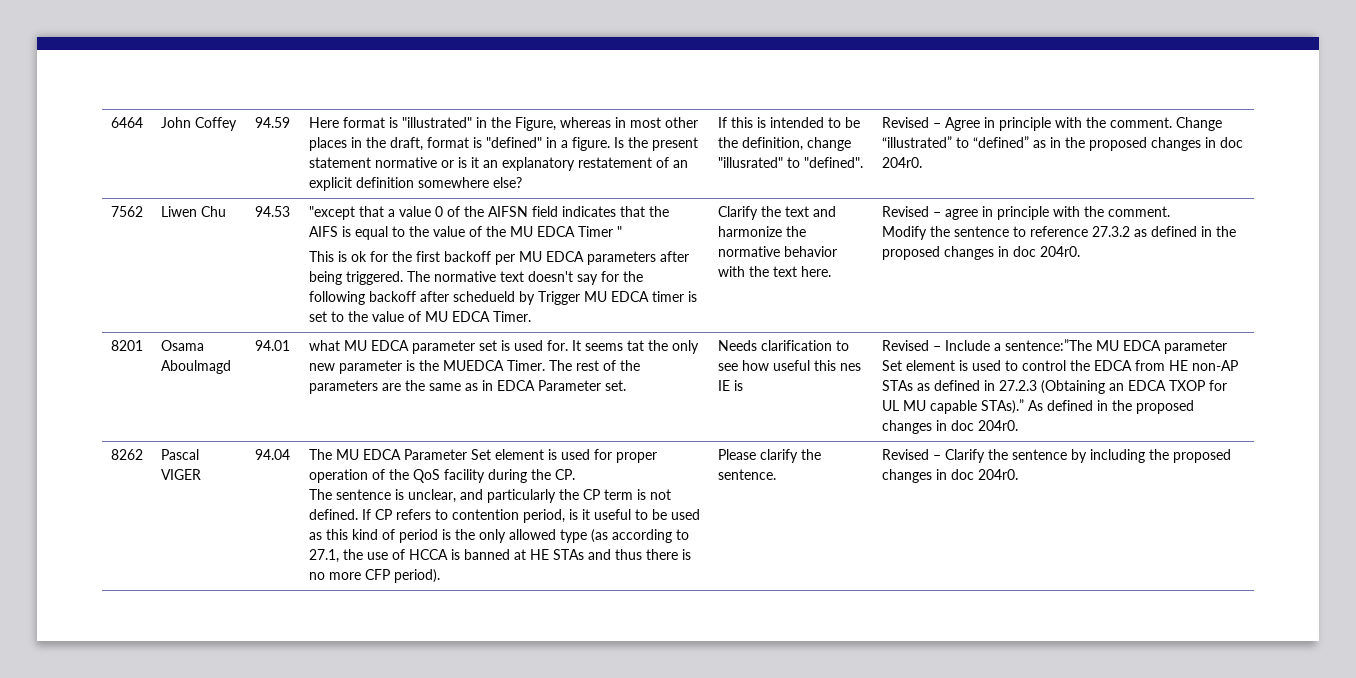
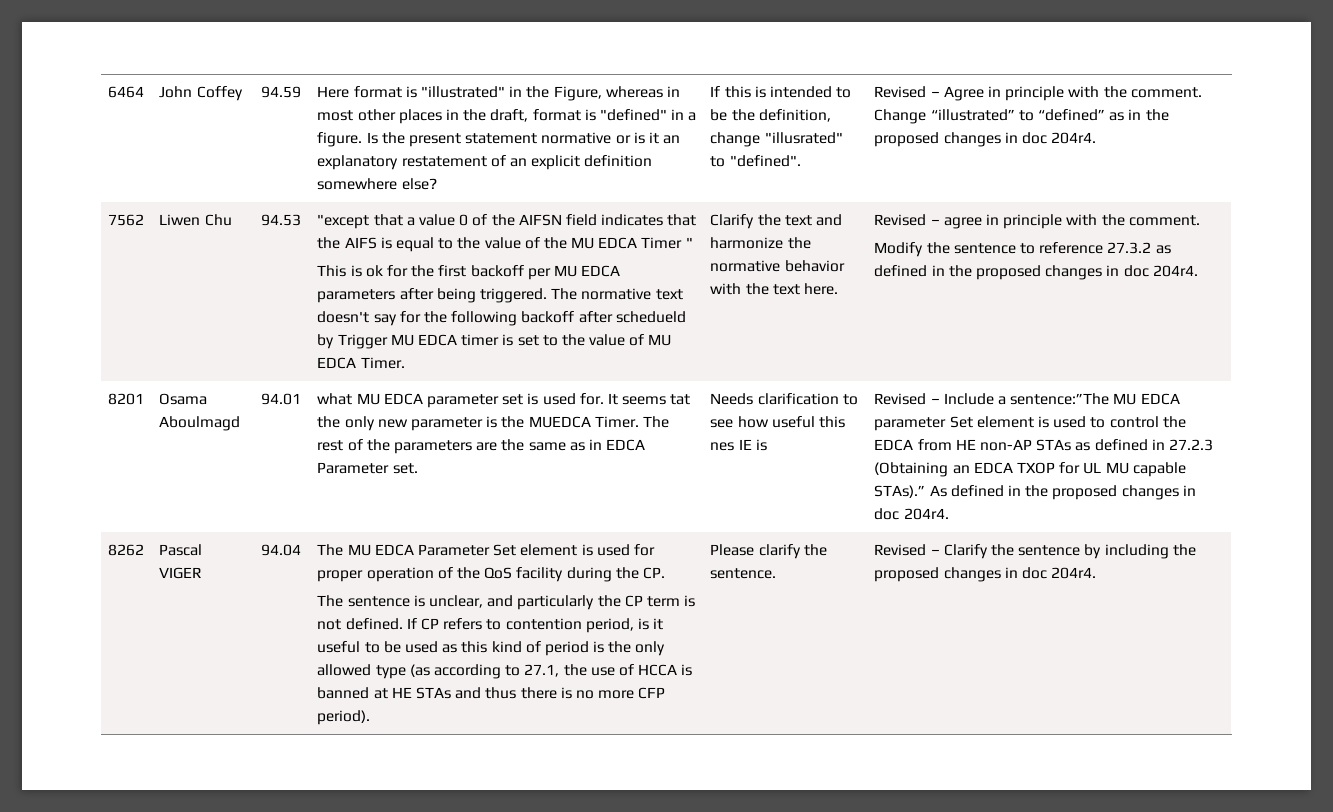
- Change “illustrated” to “defined” as in the proposed changes in doc 204r0.
+ Change “illustrated” to “defined” as in the proposed changes in doc 204r4.
- Modify the sentence to reference 27.3.2 as defined in the proposed changes in doc 204r0.
+ Modify the sentence to reference 27.3.2 as defined in the proposed changes in doc 204r4.
- As defined in the proposed changes in doc 204r0.
+ As defined in the proposed changes in doc 204r4.
- Revised – Clarify the sentence by including the proposed changes in doc 204r0.
+ Revised – Clarify the sentence by including the proposed changes in doc 204r4.

